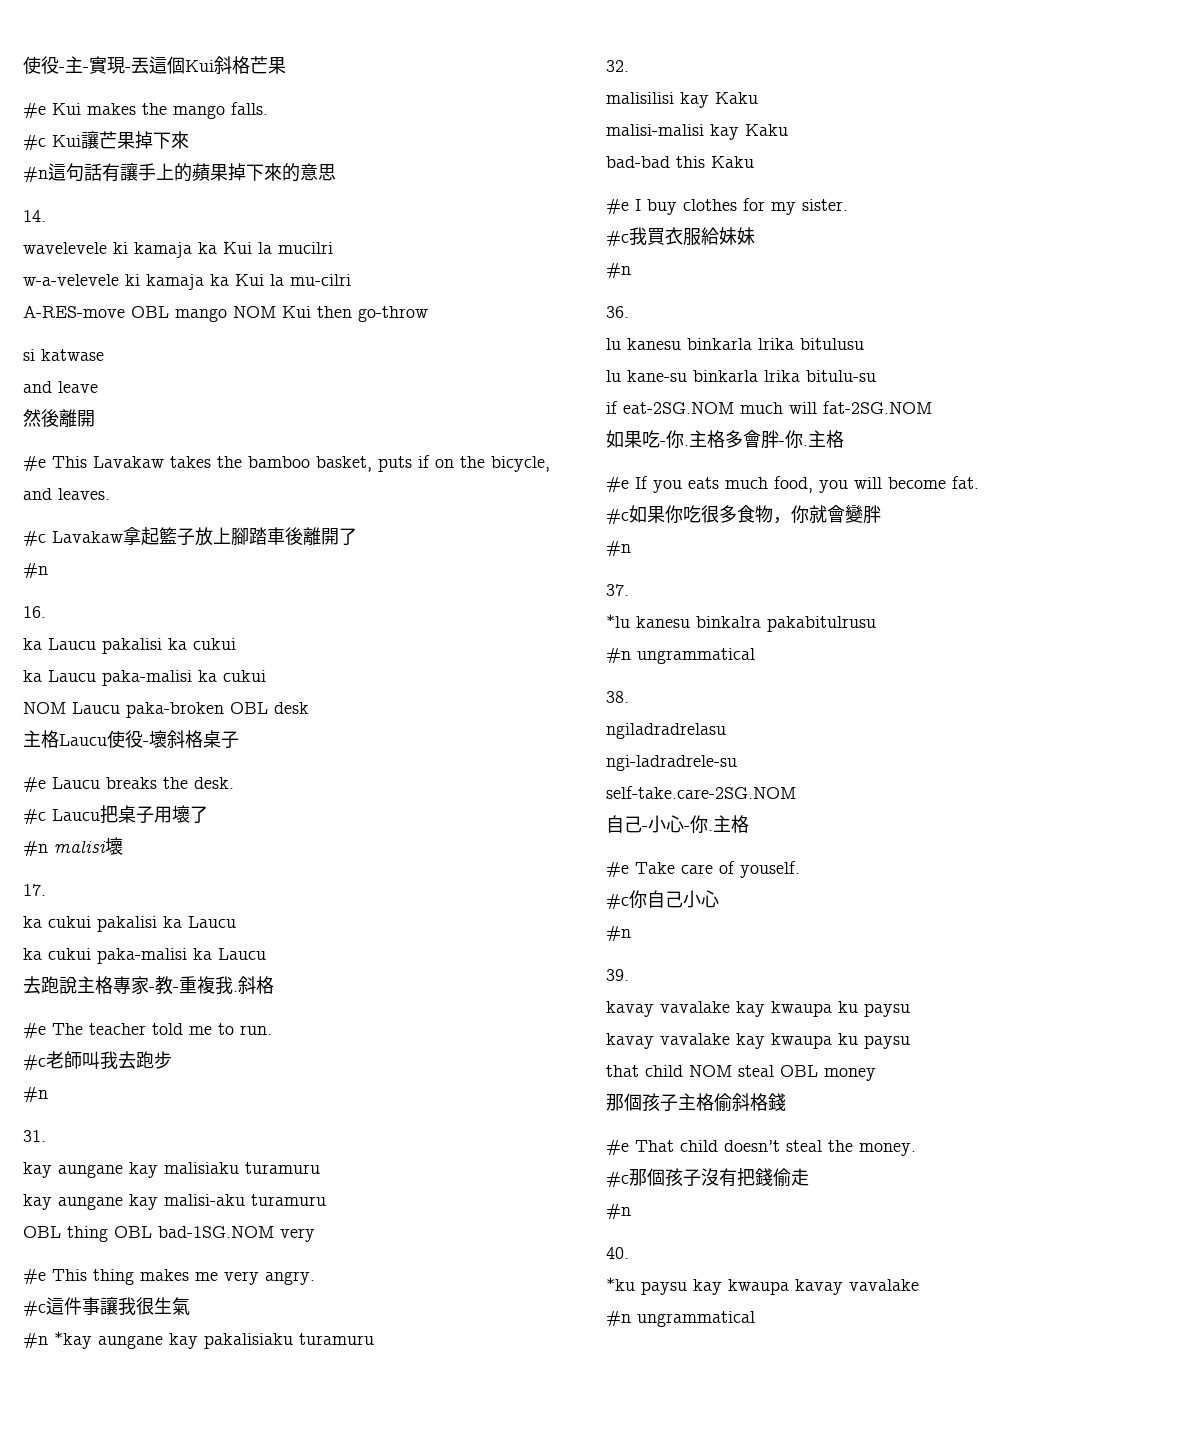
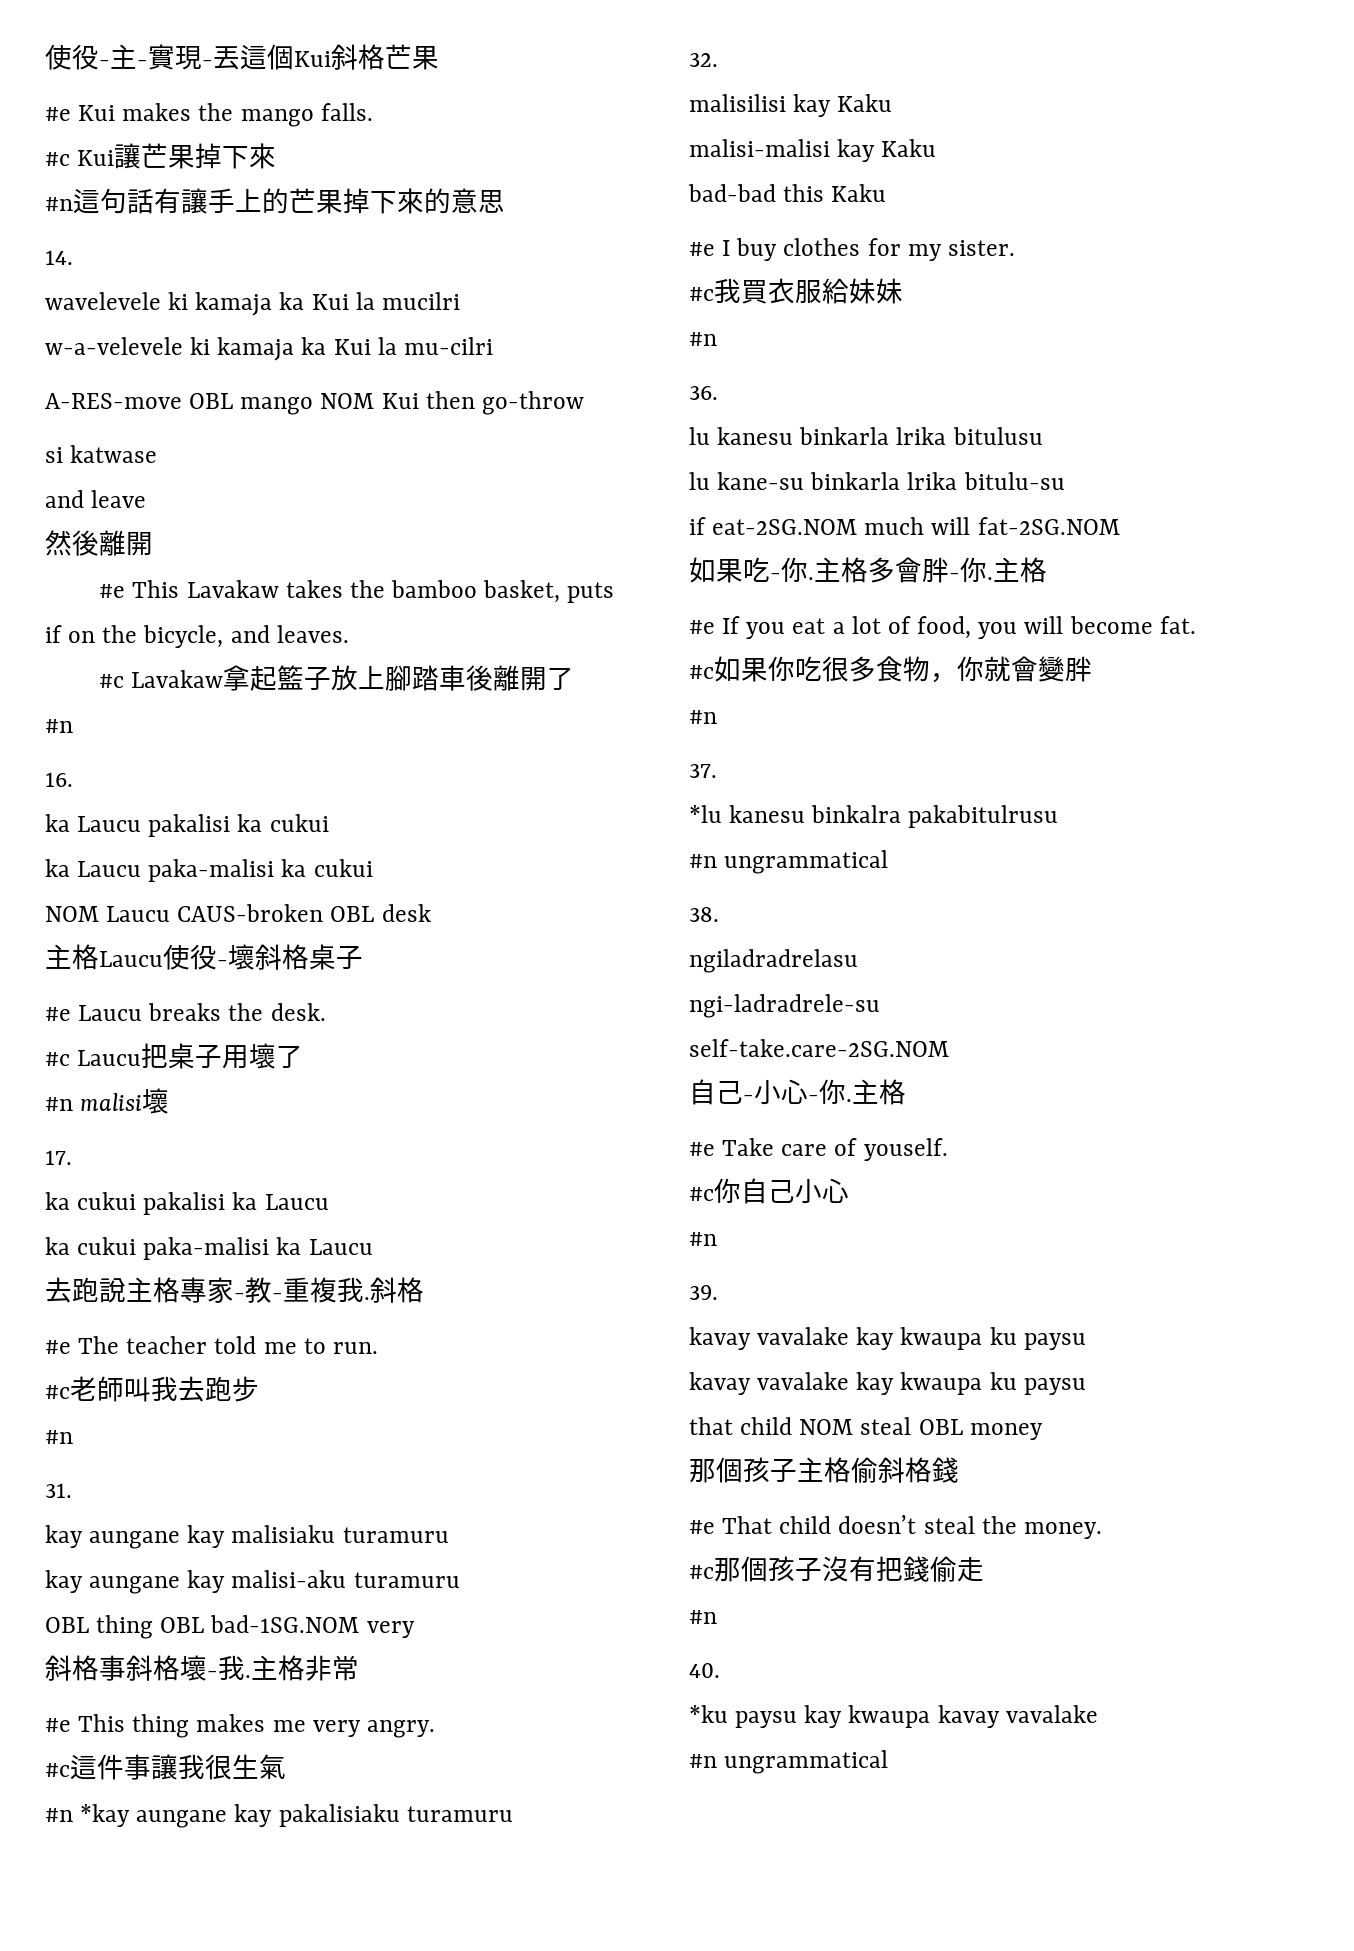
- #n這句話有讓手上的蘋果掉下來的意思
+ #n這句話有讓手上的芒果掉下來的意思
- NOM Laucu paka-broken OBL desk
+ NOM Laucu CAUS-broken OBL desk
+ 斜格事斜格壞-我.主格非常
- #e If you eats much food, you will become fat.
+ #e If you eat a lot of food, you will become fat.

